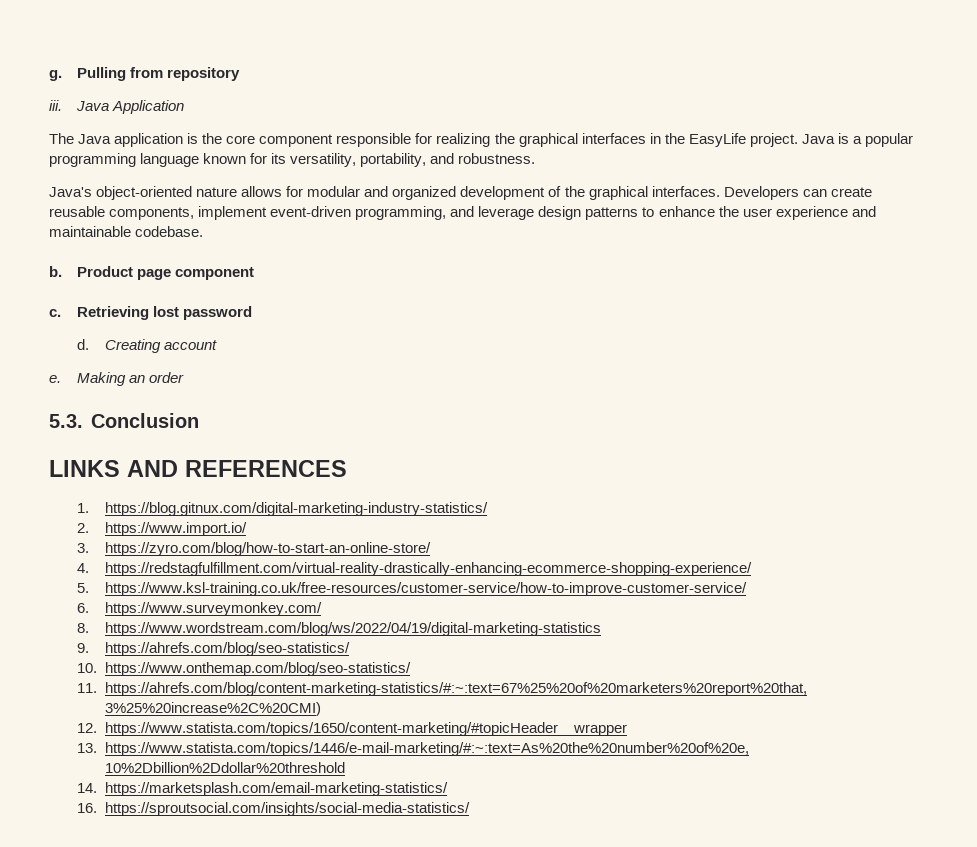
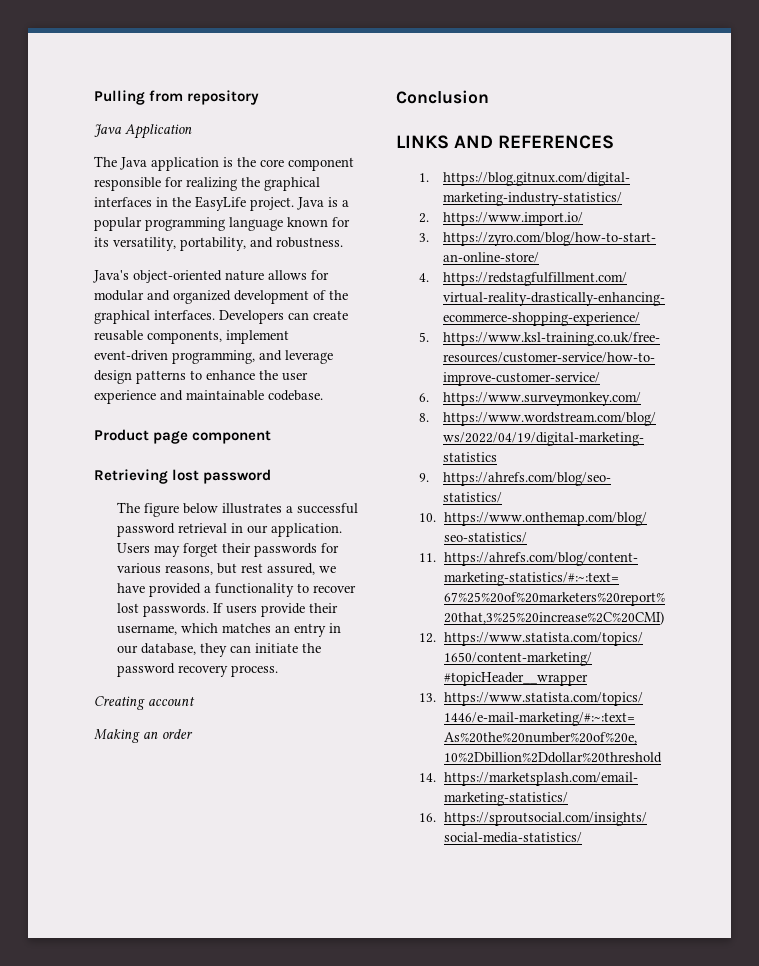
- g.
- iii.
- b.
- c.
- d. Creating account
+ The figure below illustrates a successful password retrieval in our application. Users may forget their passwords for various reasons, but rest assured, we have provided a functionality to recover lost passwords. If users provide their username, which matches an entry in our database, they can initiate the password recovery process.
+ Creating account
- e.
- 5.3. Conclusion
+ Conclusion

